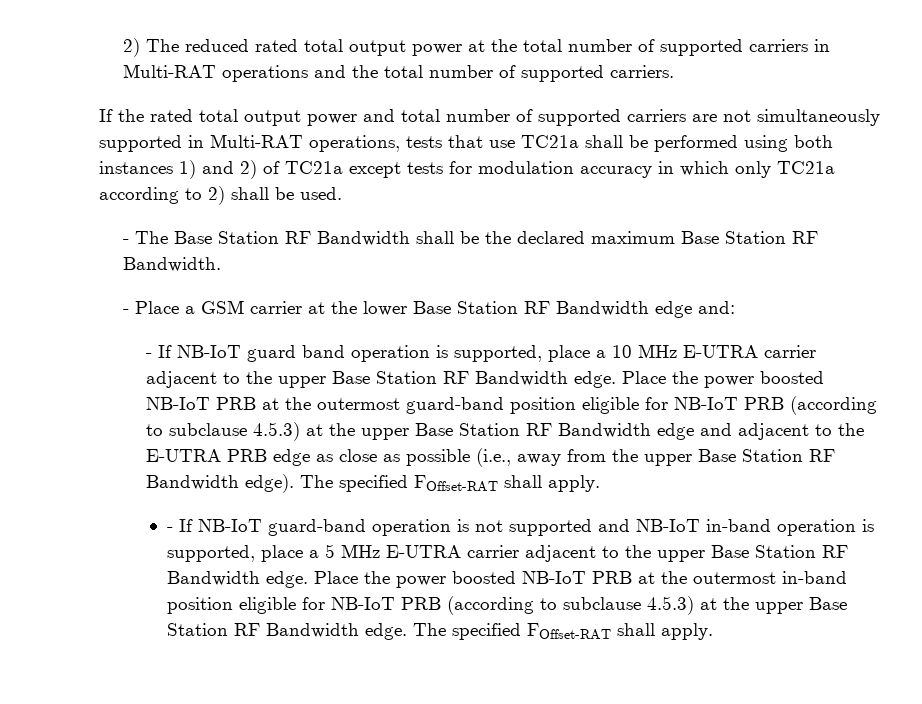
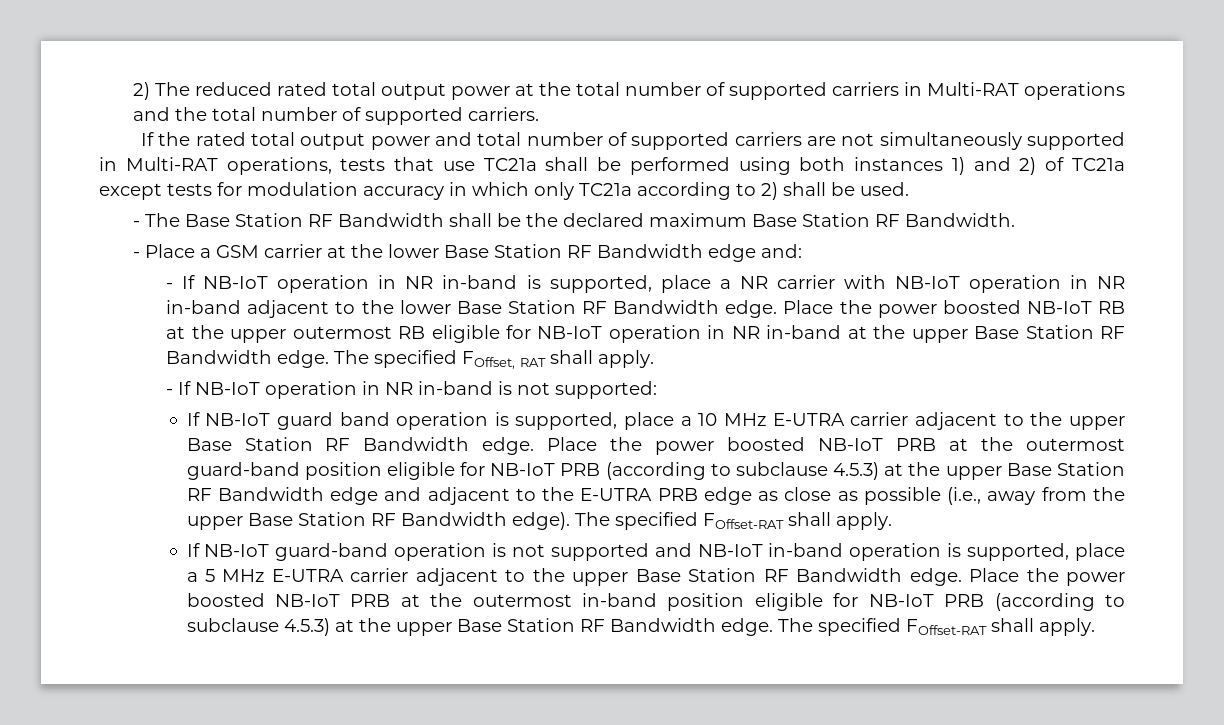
- - If NB-IoT guard band operation is supported, place a 10 MHz E-UTRA carrier adjacent to the upper Base Station RF Bandwidth edge.
+ - If NB-IoT operation in NR in-band is supported, place a NR carrier with NB-IoT operation in NR in-band adjacent to the lower Base Station RF Bandwidth edge. Place the power boosted NB-IoT RB at the upper outermost RB eligible for NB-IoT operation in NR in-band at the upper Base Station RF Bandwidth edge. The specified FOffset, RAT shall apply.
+ - If NB-IoT operation in NR in-band is not supported:
+ If NB-IoT guard band operation is supported, place a 10 MHz E-UTRA carrier adjacent to the upper Base Station RF Bandwidth edge.
- - If NB-IoT guard-band operation is not supported and NB-IoT in-band operation is supported, place a 5 MHz E-UTRA carrier adjacent to the upper Base Station RF Bandwidth edge.
+ If NB-IoT guard-band operation is not supported and NB-IoT in-band operation is supported, place a 5 MHz E-UTRA carrier adjacent to the upper Base Station RF Bandwidth edge.

